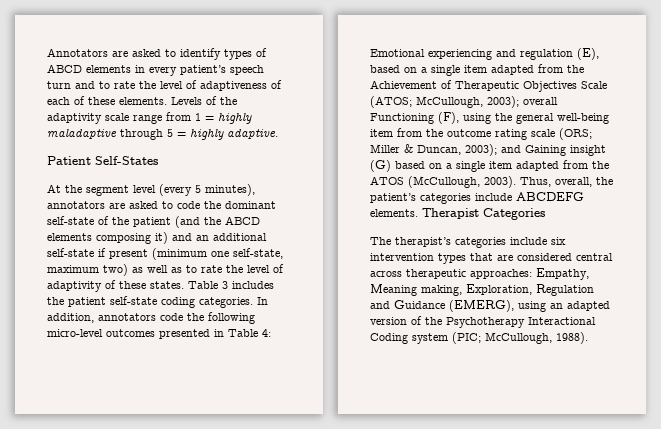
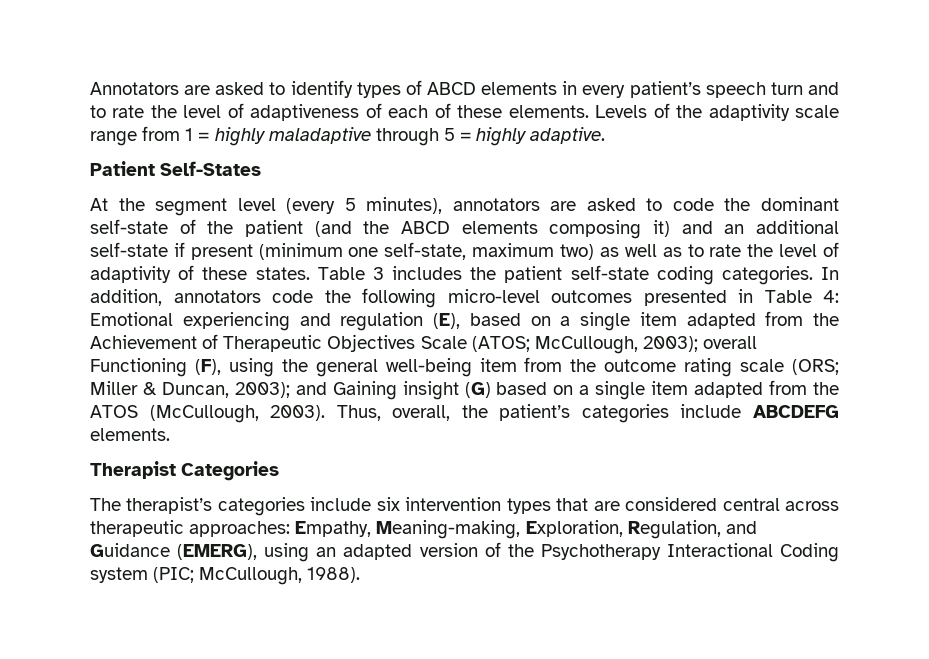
- Thus, overall, the patient’s categories include ABCDEFG elements. Therapist Categories
+ Thus, overall, the patient’s categories include ABCDEFG elements.
+ Therapist Categories
- The therapist’s categories include six intervention types that are considered central across therapeutic approaches: Empathy, Meaning making, Exploration, Regulation and Guidance (EMERG), using an adapted version of the Psychotherapy Interactional Coding system (PIC; McCullough, 1988).
+ The therapist’s categories include six intervention types that are considered central across therapeutic approaches: Empathy, Meaning-making, Exploration, Regulation, and Guidance (EMERG), using an adapted version of the Psychotherapy Interactional Coding system (PIC; McCullough, 1988).

